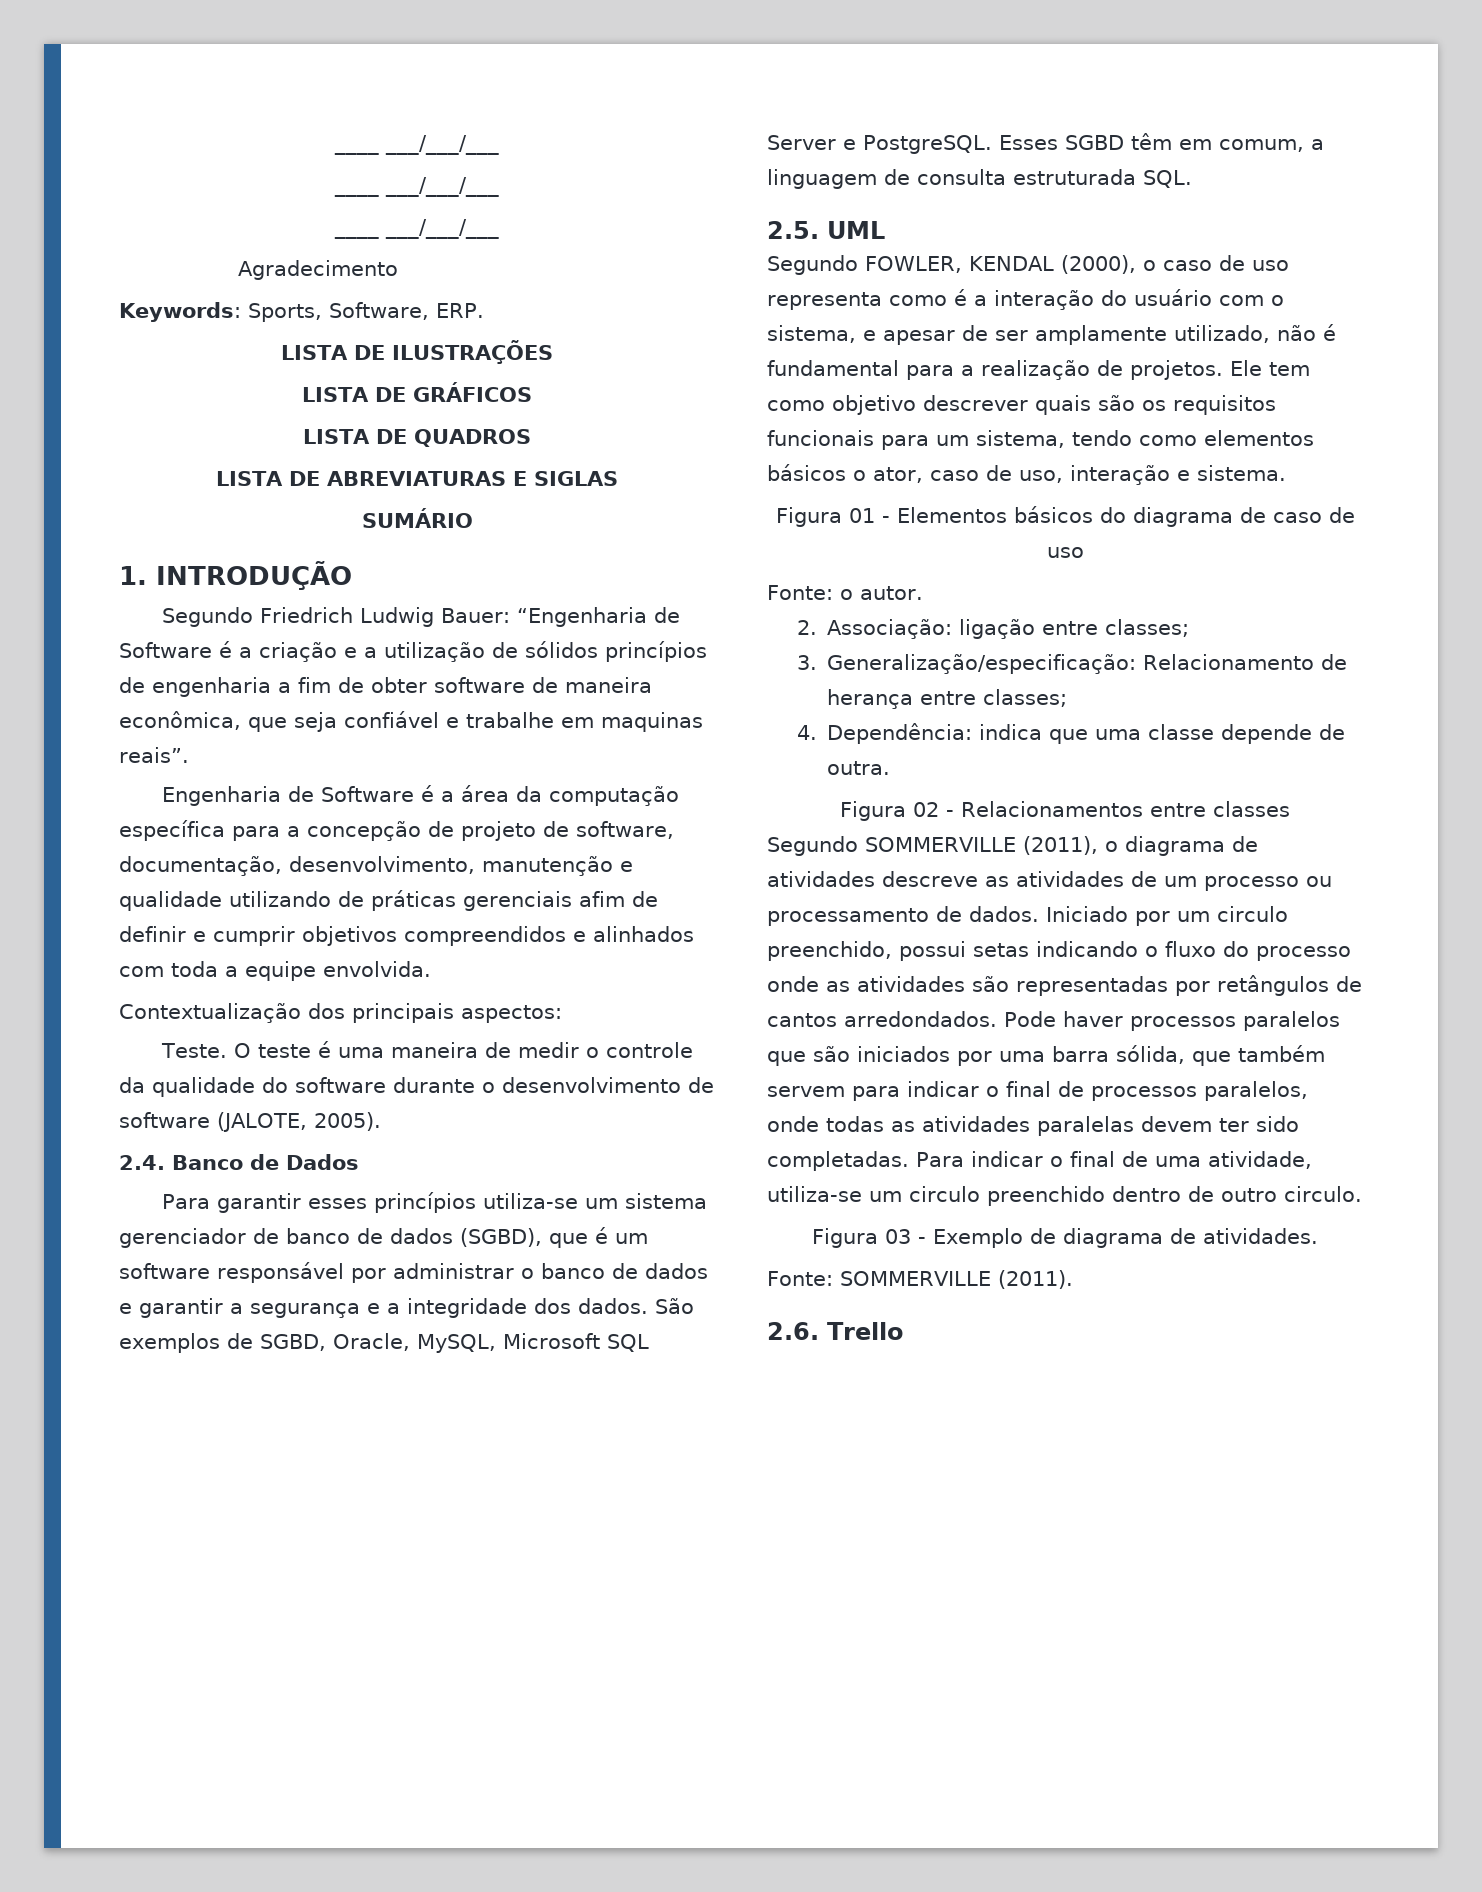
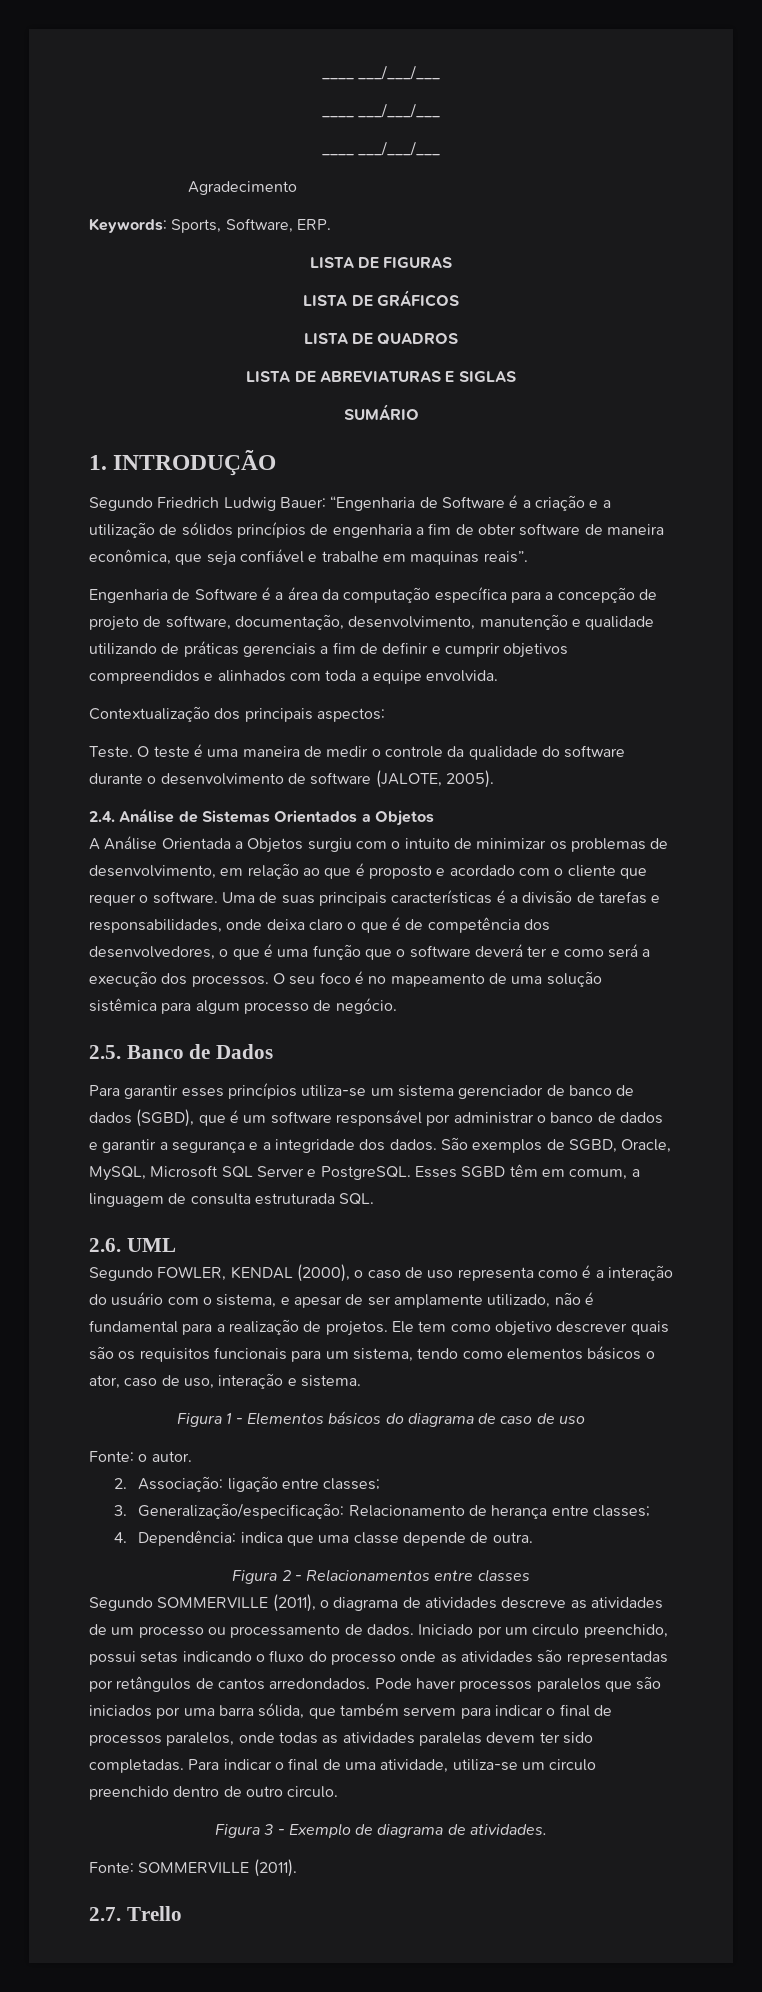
- LISTA DE ILUSTRAÇÕES
+ LISTA DE FIGURAS
- Engenharia de Software é a área da computação específica para a concepção de projeto de software, documentação, desenvolvimento, manutenção e qualidade utilizando de práticas gerenciais afim de definir e cumprir objetivos compreendidos e alinhados com toda a equipe envolvida.
+ Engenharia de Software é a área da computação específica para a concepção de projeto de software, documentação, desenvolvimento, manutenção e qualidade utilizando de práticas gerenciais a fim de definir e cumprir objetivos compreendidos e alinhados com toda a equipe envolvida.
- 2.4. Banco de Dados
+ 2.4. Análise de Sistemas Orientados a Objetos
+ A Análise Orientada a Objetos surgiu com o intuito de minimizar os problemas de desenvolvimento, em relação ao que é proposto e acordado com o cliente que requer o software. Uma de suas principais características é a divisão de tarefas e responsabilidades, onde deixa claro o que é de competência dos desenvolvedores, o que é uma função que o software deverá ter e como será a execução dos processos. O seu foco é no mapeamento de uma solução sistêmica para algum processo de negócio.
+ 2.5. Banco de Dados
- 2.5. UML
+ 2.6. UML
- Figura 01 - Elementos básicos do diagrama de caso de uso
+ Figura 1 - Elementos básicos do diagrama de caso de uso
- Figura 02 - Relacionamentos entre classes
+ Figura 2 - Relacionamentos entre classes
- Figura 03 - Exemplo de diagrama de atividades.
+ Figura 3 - Exemplo de diagrama de atividades.
- 2.6. Trello
+ 2.7. Trello

